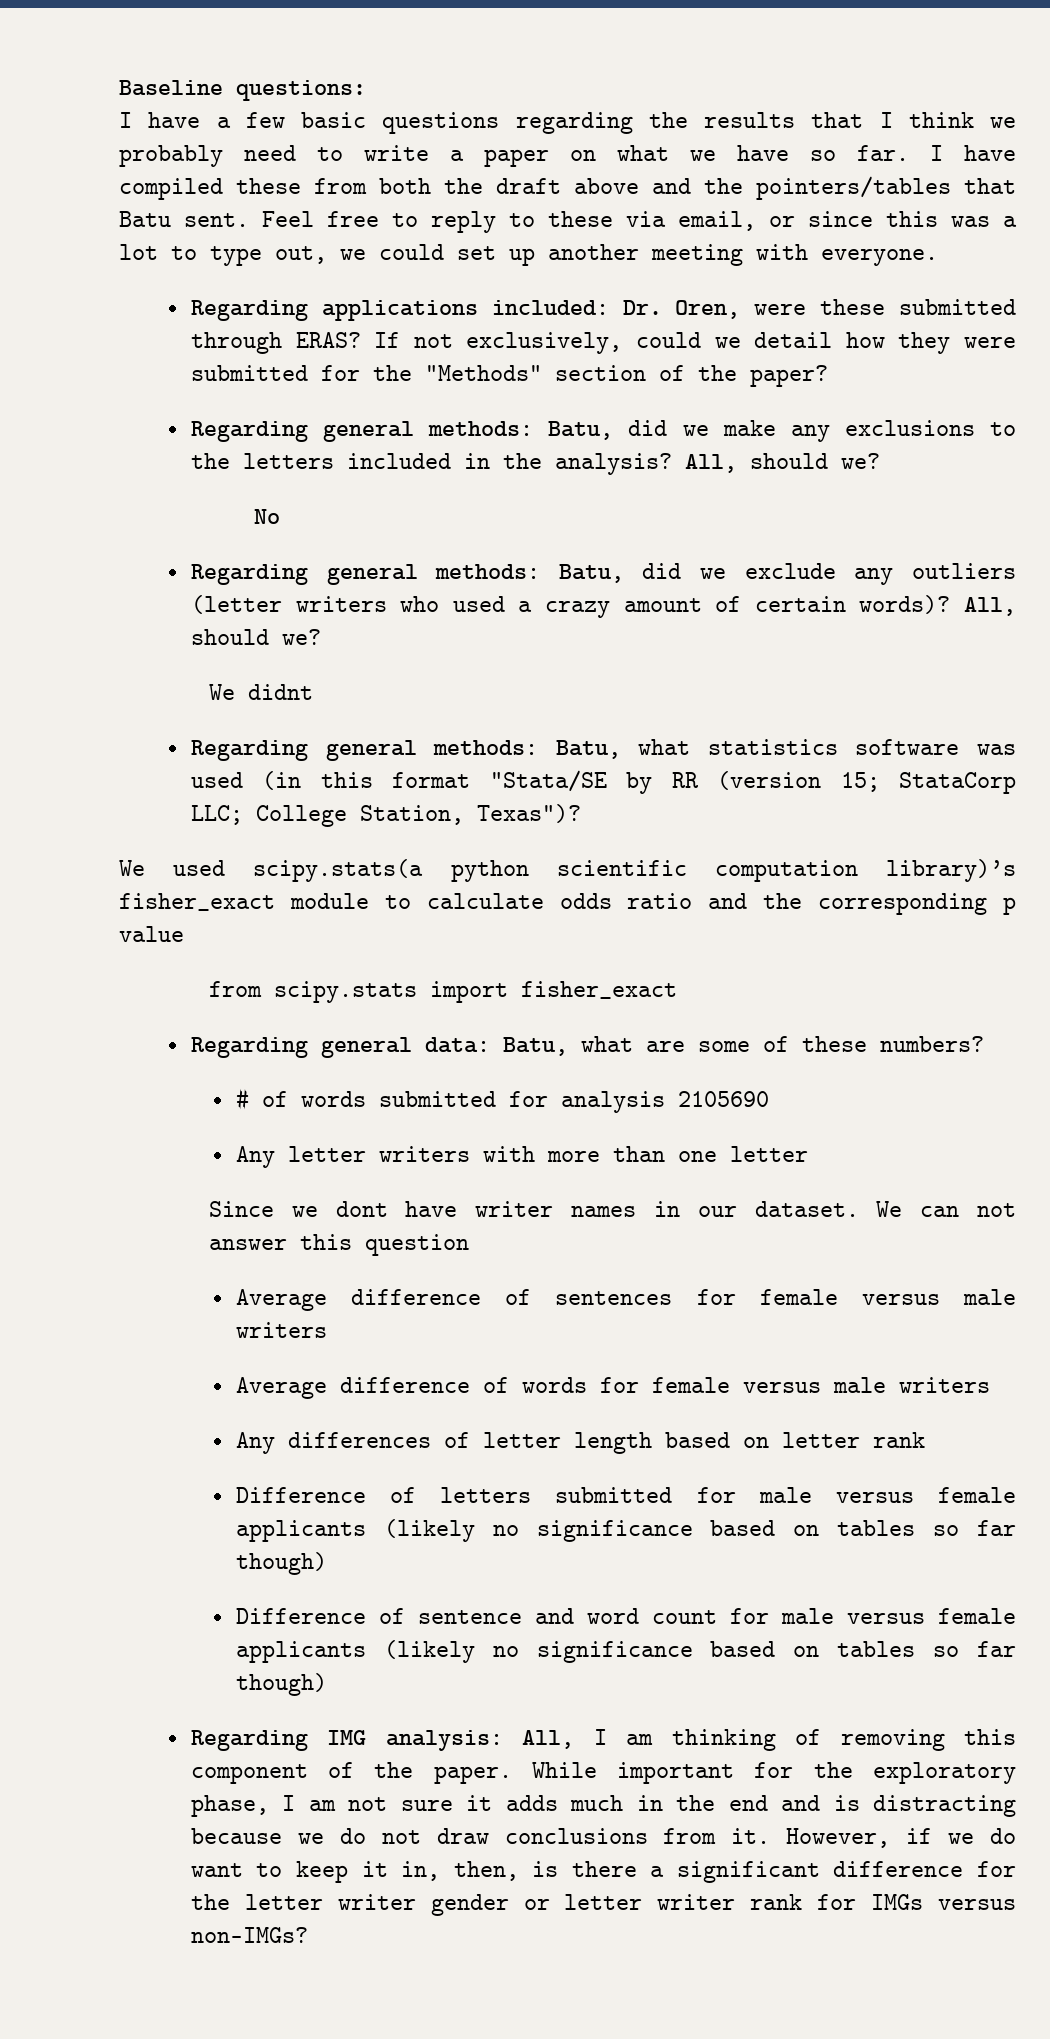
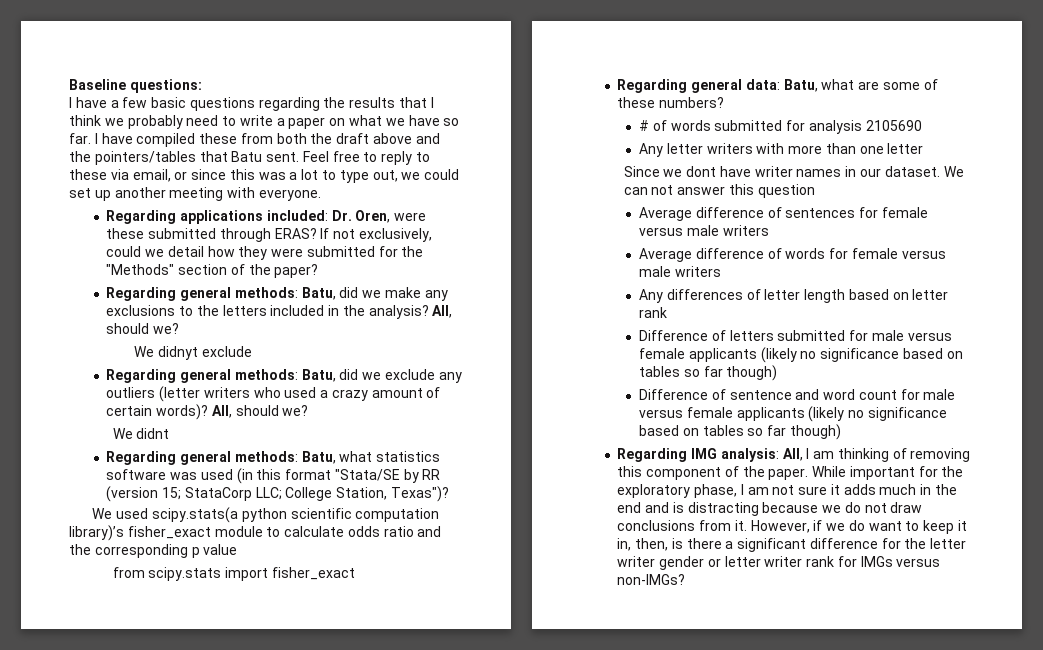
- No
+ We didnyt exclude

